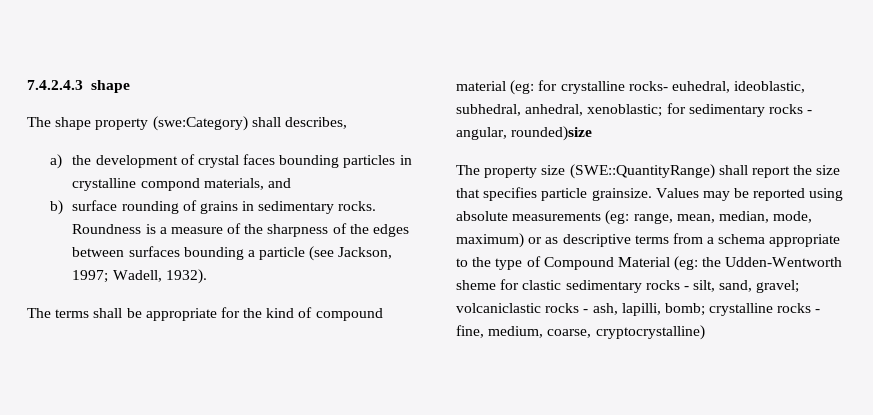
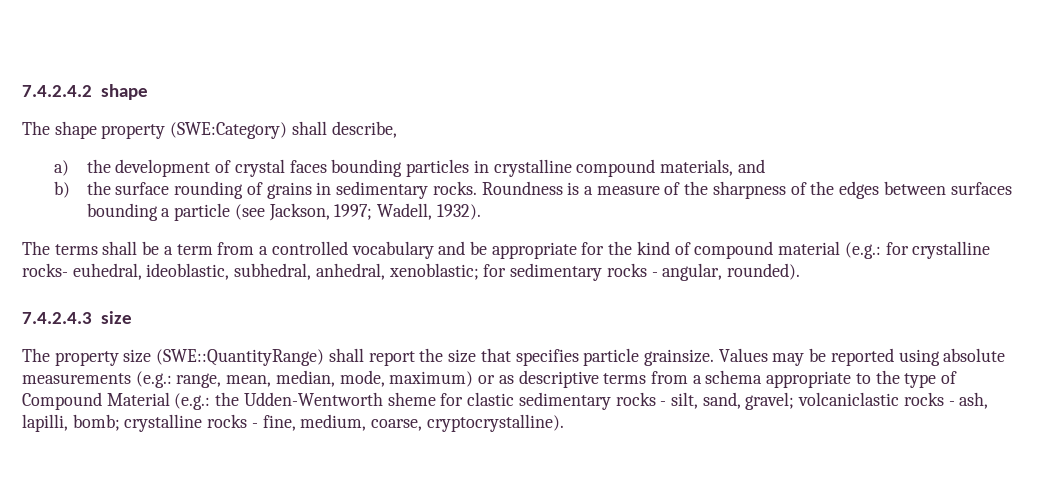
- 7.4.2.4.3 shape
+ 7.4.2.4.2 shape
- The shape property (swe:Category) shall describes,
+ The shape property (SWE:Category) shall describe,
- a) the development of crystal faces bounding particles in crystalline compond materials, and
+ a) the development of crystal faces bounding particles in crystalline compound materials, and
- b) surface rounding of grains in sedimentary rocks.
+ b) the surface rounding of grains in sedimentary rocks.
- The terms shall be appropriate for the kind of compound material (eg: for crystalline rocks- euhedral, ideoblastic, subhedral, anhedral, xenoblastic; for sedimentary rocks - angular, rounded)size
+ The terms shall be a term from a controlled vocabulary and be appropriate for the kind of compound material (e.g.: for crystalline rocks- euhedral, ideoblastic, subhedral, anhedral, xenoblastic; for sedimentary rocks - angular, rounded).
+ 7.4.2.4.3 size
- Values may be reported using absolute measurements (eg: range, mean, median, mode, maximum) or as descriptive terms from a schema appropriate to the type of Compound Material (eg: the Udden-Wentworth sheme for clastic sedimentary rocks - silt, sand, gravel; volcaniclastic rocks - ash, lapilli, bomb; crystalline rocks - fine, medium, coarse, cryptocrystalline)
+ Values may be reported using absolute measurements (e.g.: range, mean, median, mode, maximum) or as descriptive terms from a schema appropriate to the type of Compound Material (e.g.: the Udden-Wentworth sheme for clastic sedimentary rocks - silt, sand, gravel; volcaniclastic rocks - ash, lapilli, bomb; crystalline rocks - fine, medium, coarse, cryptocrystalline).

